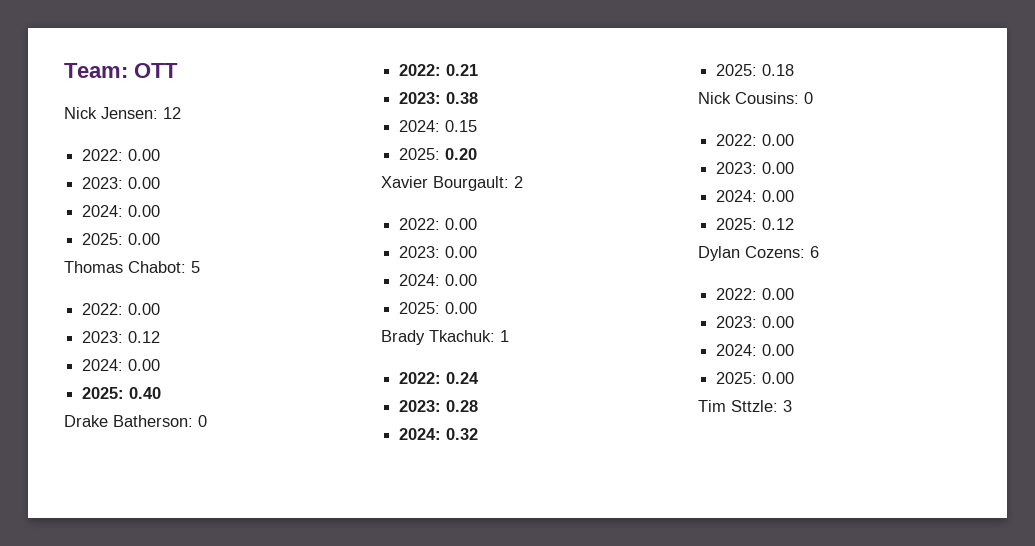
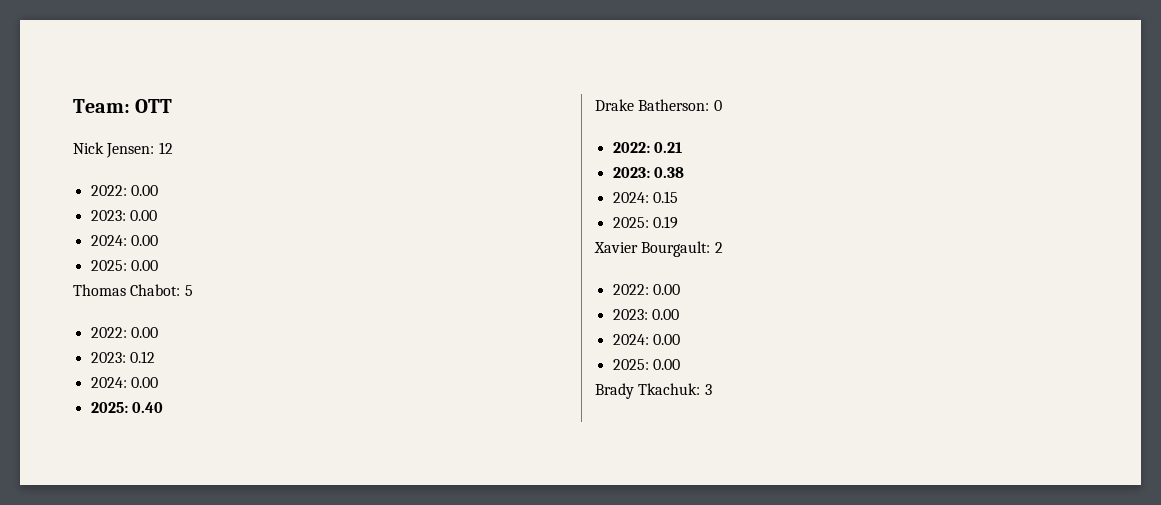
- 2025: 0.20
+ 2025: 0.19
- Brady Tkachuk: 1
- 2022: 0.24
- 2023: 0.28
- 2024: 0.32
- 2025: 0.18
- Nick Cousins: 0
- 2022: 0.00
- 2023: 0.00
- 2024: 0.00
- 2025: 0.12
- Dylan Cozens: 6
- 2022: 0.00
- 2023: 0.00
- 2024: 0.00
- 2025: 0.00
- Tim Sttzle: 3
+ Brady Tkachuk: 3

